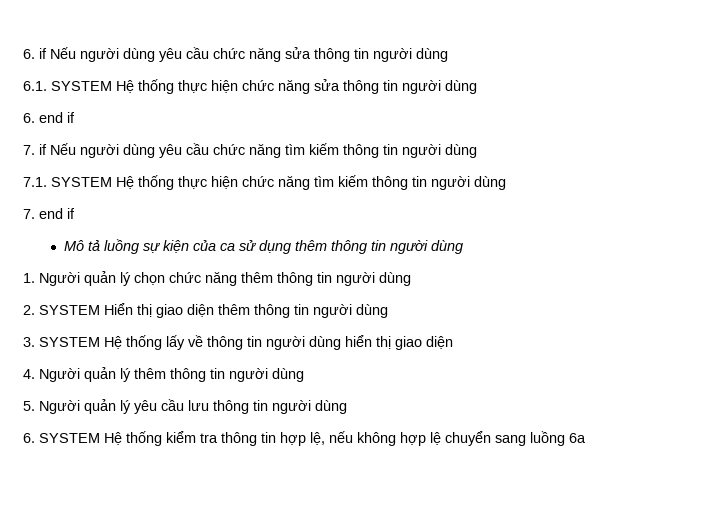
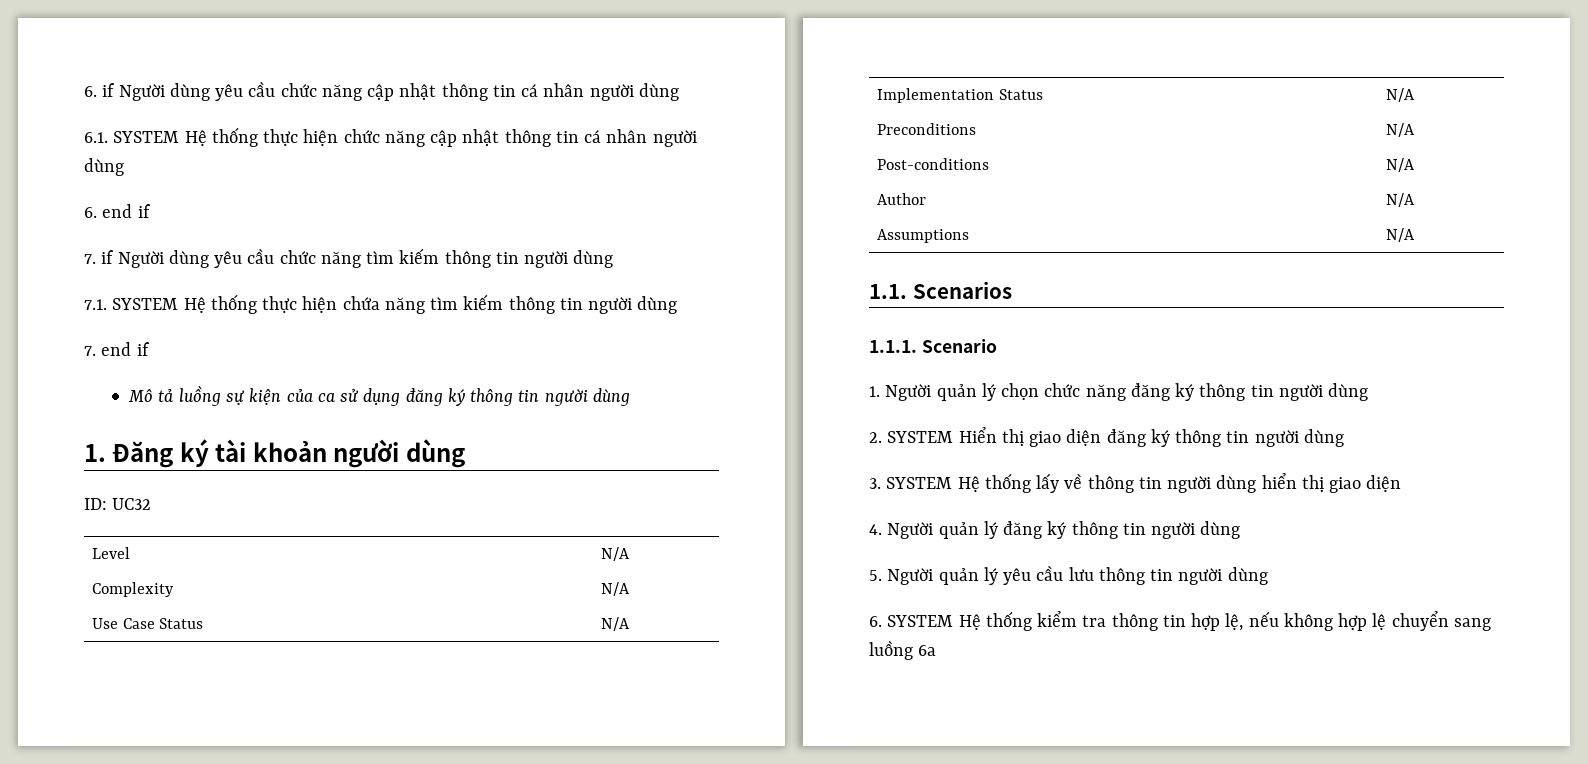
- 6. if Nếu người dùng yêu cầu chức năng sửa thông tin người dùng
+ 6. if Người dùng yêu cầu chức năng cập nhật thông tin cá nhân người dùng
- 6.1. SYSTEM Hệ thống thực hiện chức năng sửa thông tin người dùng
+ 6.1. SYSTEM Hệ thống thực hiện chức năng cập nhật thông tin cá nhân người dùng
- 7. if Nếu người dùng yêu cầu chức năng tìm kiếm thông tin người dùng
+ 7. if Người dùng yêu cầu chức năng tìm kiếm thông tin người dùng
- 7.1. SYSTEM Hệ thống thực hiện chức năng tìm kiếm thông tin người dùng
+ 7.1. SYSTEM Hệ thống thực hiện chứa năng tìm kiếm thông tin người dùng
- Mô tả luồng sự kiện của ca sử dụng thêm thông tin người dùng
+ Mô tả luồng sự kiện của ca sử dụng đăng ký thông tin người dùng
+ 1. Đăng ký tài khoản người dùng
+ ID: UC32
+ Level | N/A
+ Complexity | N/A
+ Use Case Status | N/A
+ Implementation Status | N/A
+ Preconditions | N/A
+ Post-conditions | N/A
+ Author | N/A
+ Assumptions | N/A
+ 1.1. Scenarios
+ 1.1.1. Scenario
- 1. Người quản lý chọn chức năng thêm thông tin người dùng
+ 1. Người quản lý chọn chức năng đăng ký thông tin người dùng
- 2. SYSTEM Hiển thị giao diện thêm thông tin người dùng
+ 2. SYSTEM Hiển thị giao diện đăng ký thông tin người dùng
- 4. Người quản lý thêm thông tin người dùng
+ 4. Người quản lý đăng ký thông tin người dùng

